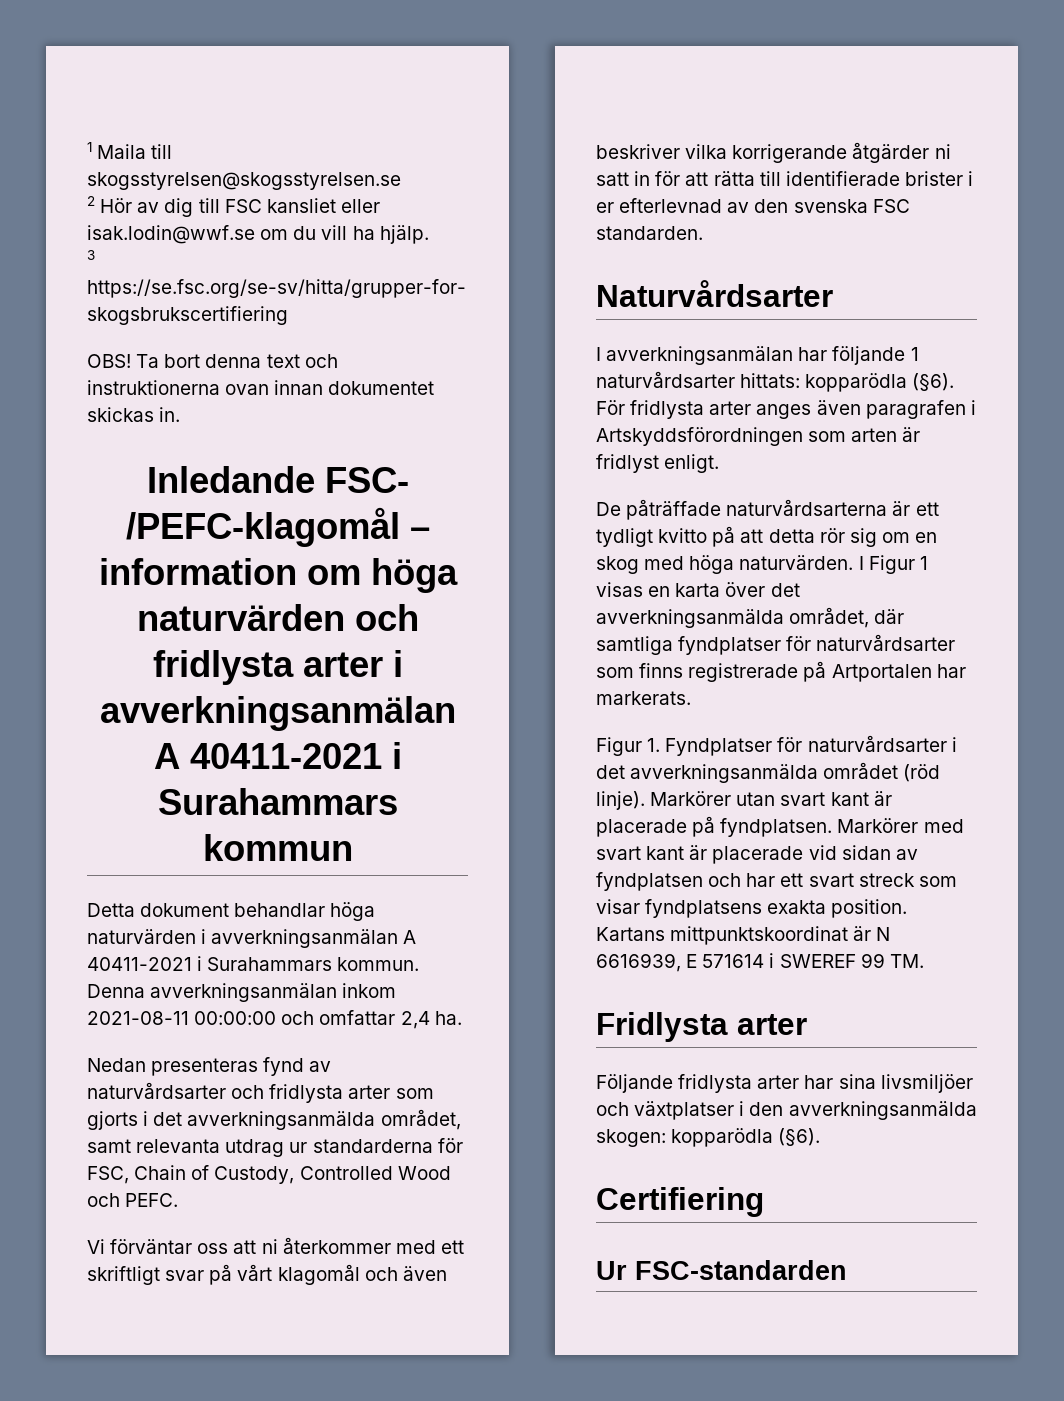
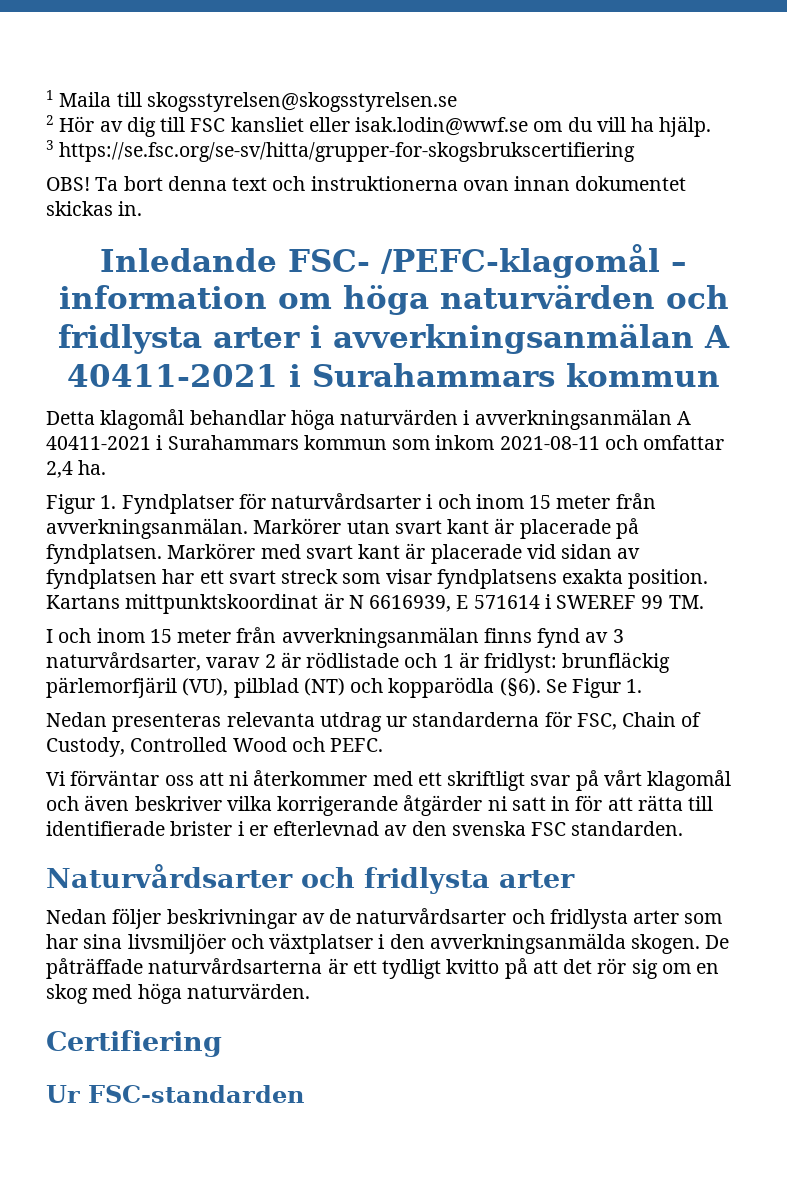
- Detta dokument behandlar höga naturvärden i avverkningsanmälan A 40411-2021 i Surahammars kommun. Denna avverkningsanmälan inkom 2021-08-11 00:00:00 och omfattar 2,4 ha.
+ Detta klagomål behandlar höga naturvärden i avverkningsanmälan A 40411-2021 i Surahammars kommun som inkom 2021-08-11 och omfattar 2,4 ha.
- Nedan presenteras fynd av naturvårdsarter och fridlysta arter som gjorts i det avverkningsanmälda området, samt relevanta utdrag ur standarderna för FSC, Chain of Custody, Controlled Wood och PEFC.
+ Figur 1. Fyndplatser för naturvårdsarter i och inom 15 meter från avverkningsanmälan. Markörer utan svart kant är placerade på fyndplatsen. Markörer med svart kant är placerade vid sidan av fyndplatsen har ett svart streck som visar fyndplatsens exakta position. Kartans mittpunktskoordinat är N 6616939, E 571614 i SWEREF 99 TM.
+ I och inom 15 meter från avverkningsanmälan finns fynd av 3 naturvårdsarter, varav 2 är rödlistade och 1 är fridlyst: brunfläckig pärlemorfjäril (VU), pilblad (NT) och kopparödla (§6). Se Figur 1.
+ Nedan presenteras relevanta utdrag ur standarderna för FSC, Chain of Custody, Controlled Wood och PEFC.
- Naturvårdsarter
- I avverkningsanmälan har följande 1 naturvårdsarter hittats: kopparödla (§6). För fridlysta arter anges även paragrafen i Artskyddsförordningen som arten är fridlyst enligt.
- De påträffade naturvårdsarterna är ett tydligt kvitto på att detta rör sig om en skog med höga naturvärden. I Figur 1 visas en karta över det avverkningsanmälda området, där samtliga fyndplatser för naturvårdsarter som finns registrerade på Artportalen har markerats.
- Figur 1. Fyndplatser för naturvårdsarter i det avverkningsanmälda området (röd linje). Markörer utan svart kant är placerade på fyndplatsen. Markörer med svart kant är placerade vid sidan av fyndplatsen och har ett svart streck som visar fyndplatsens exakta position. Kartans mittpunktskoordinat är N 6616939, E 571614 i SWEREF 99 TM.
- Fridlysta arter
- Följande fridlysta arter har sina livsmiljöer och växtplatser i den avverkningsanmälda skogen: kopparödla (§6).
+ Naturvårdsarter och fridlysta arter
+ Nedan följer beskrivningar av de naturvårdsarter och fridlysta arter som har sina livsmiljöer och växtplatser i den avverkningsanmälda skogen. De påträffade naturvårdsarterna är ett tydligt kvitto på att det rör sig om en skog med höga naturvärden.

